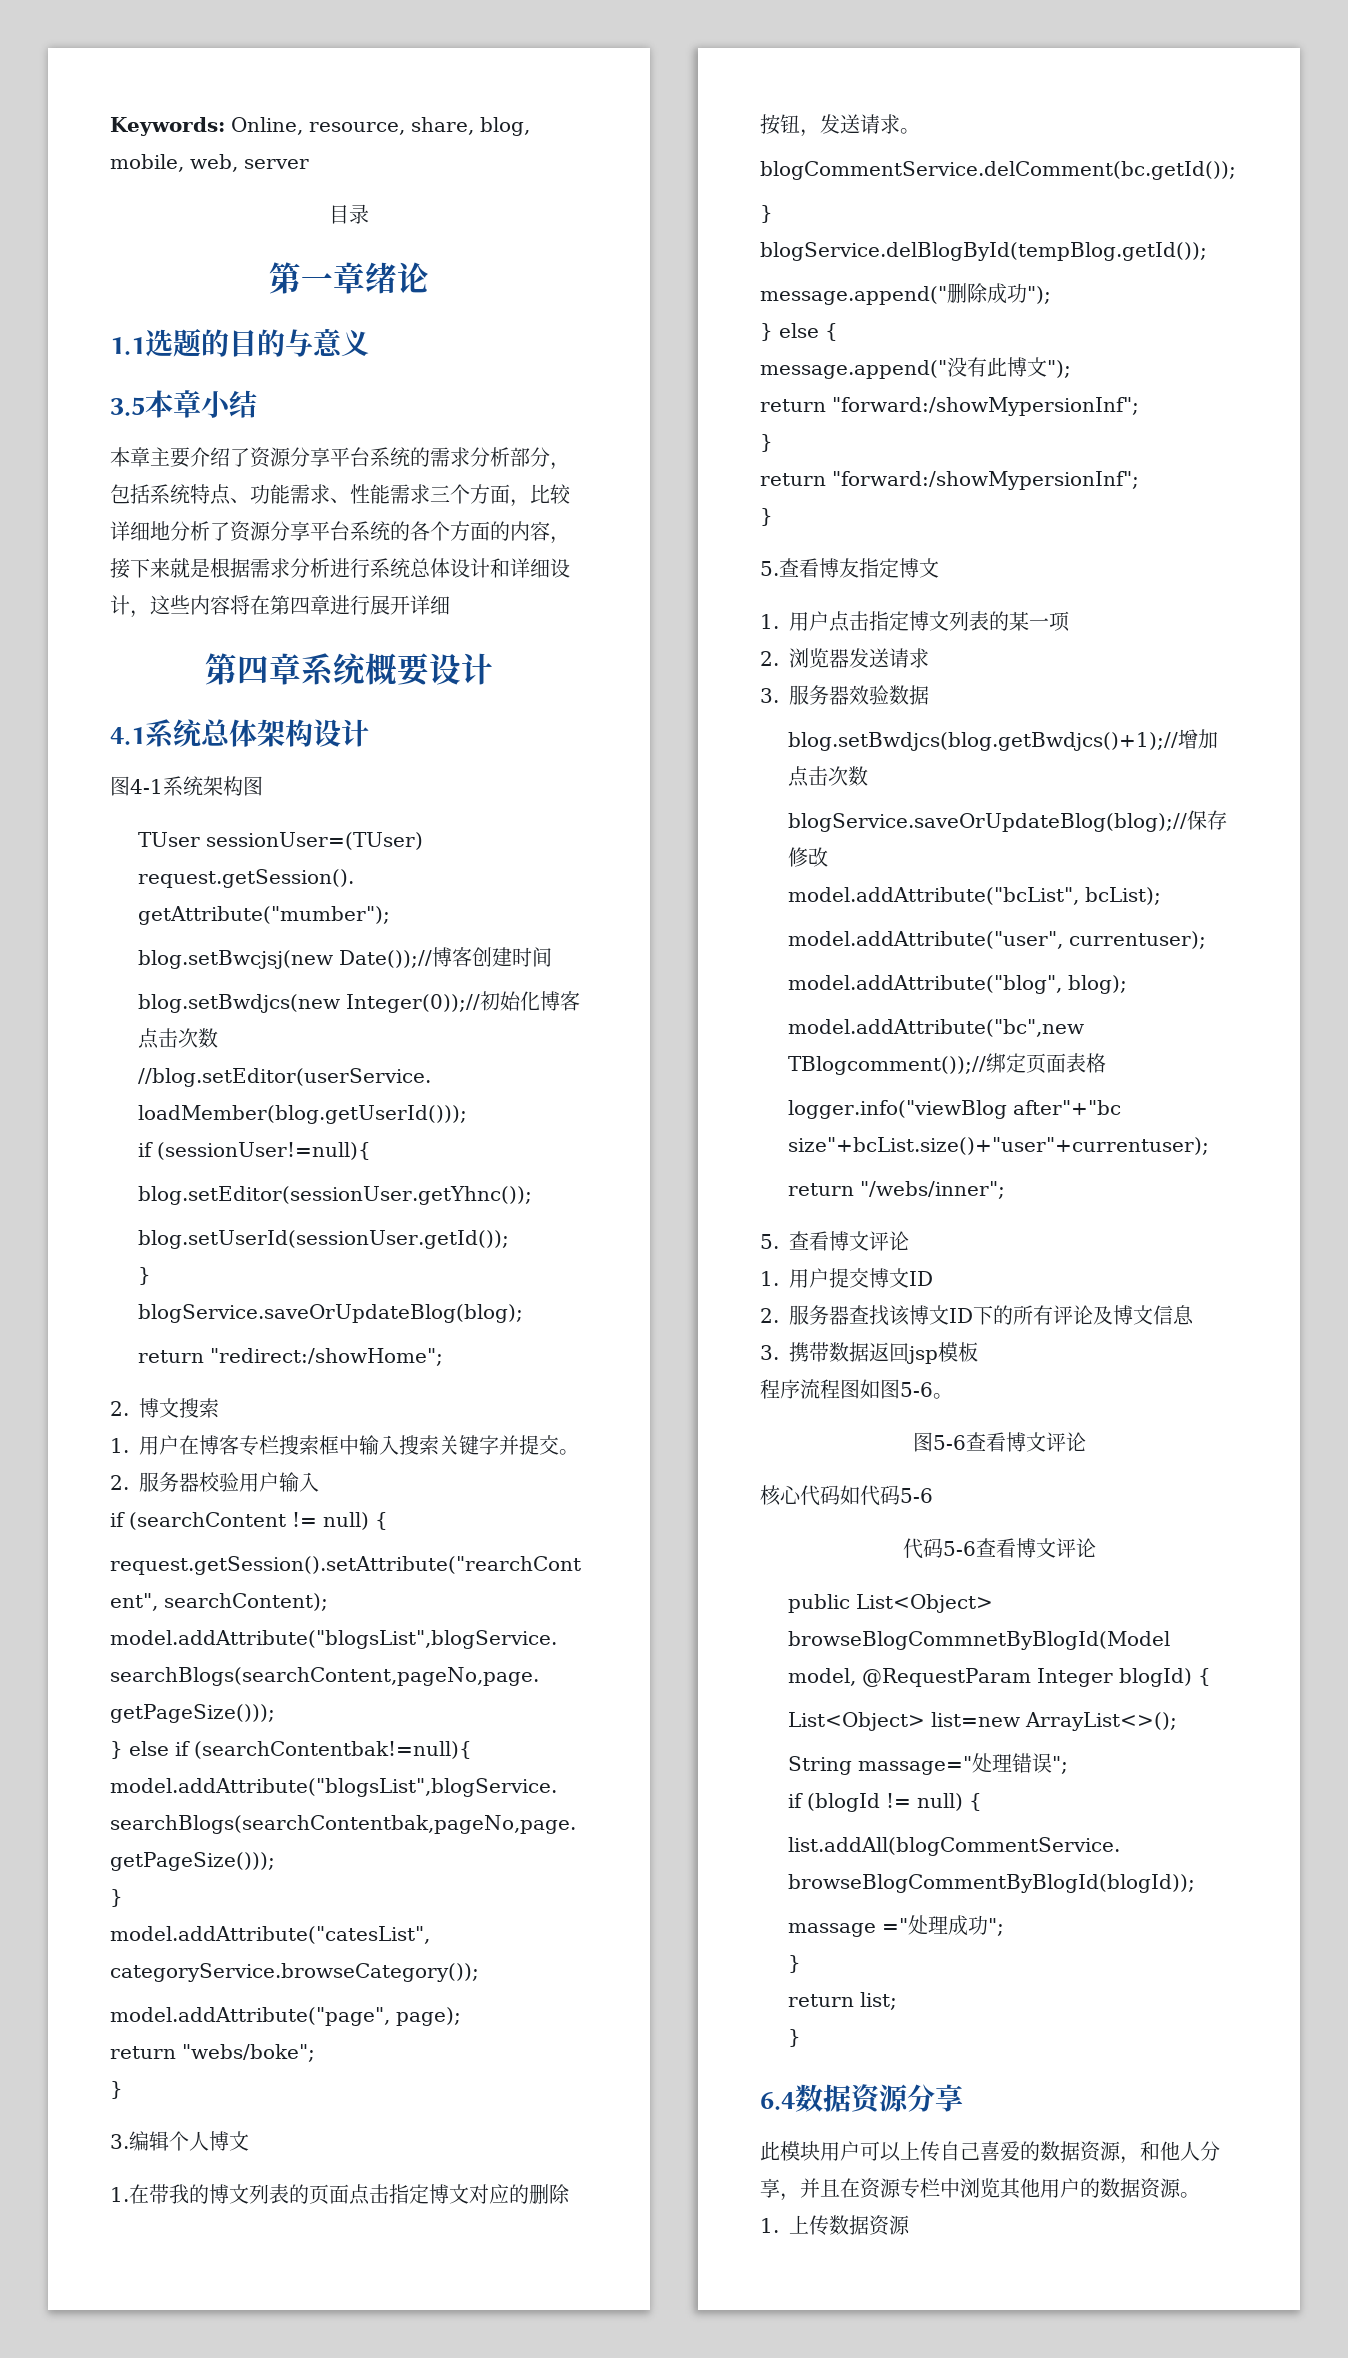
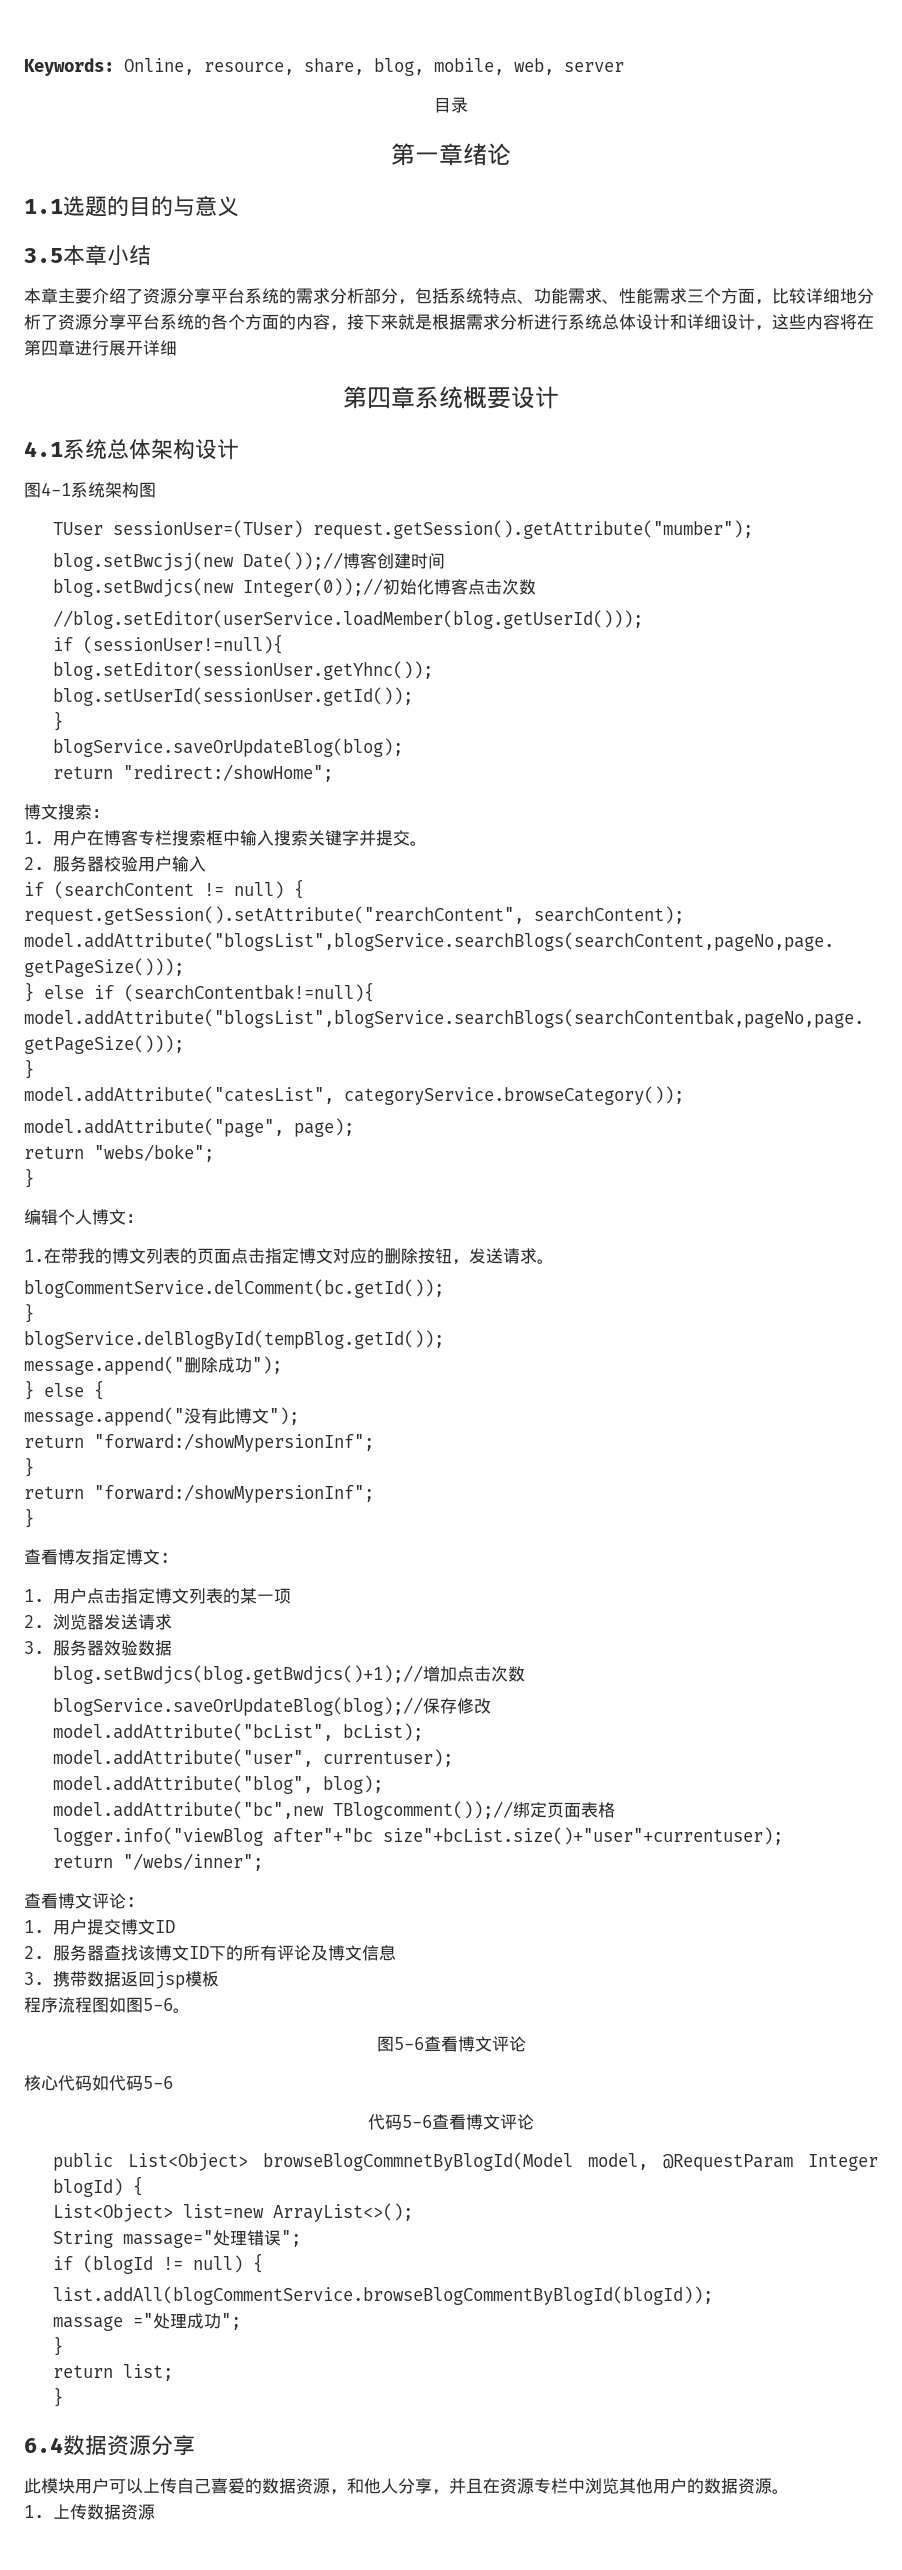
- 2.博文搜索
+ 博文搜索：
- 3.编辑个人博文
+ 编辑个人博文：
- 5.查看博友指定博文
+ 查看博友指定博文:
- 5.查看博文评论
+ 查看博文评论:

